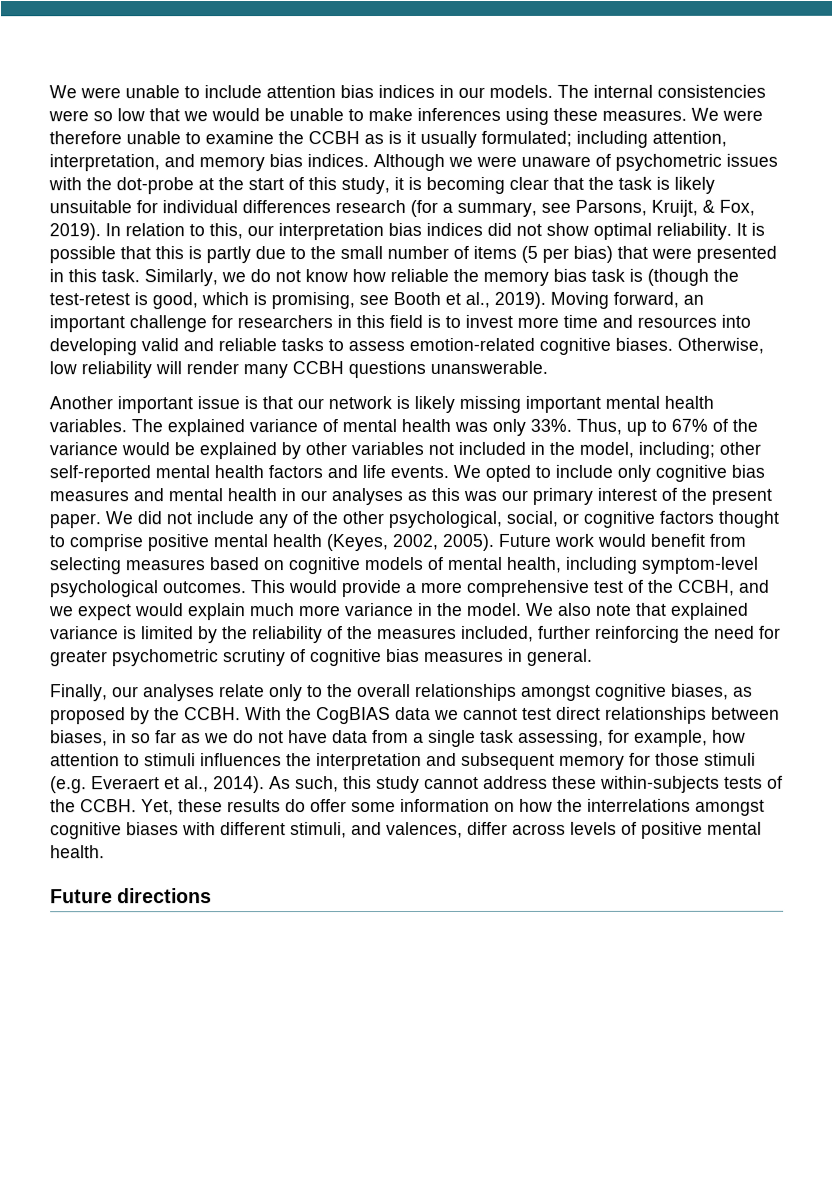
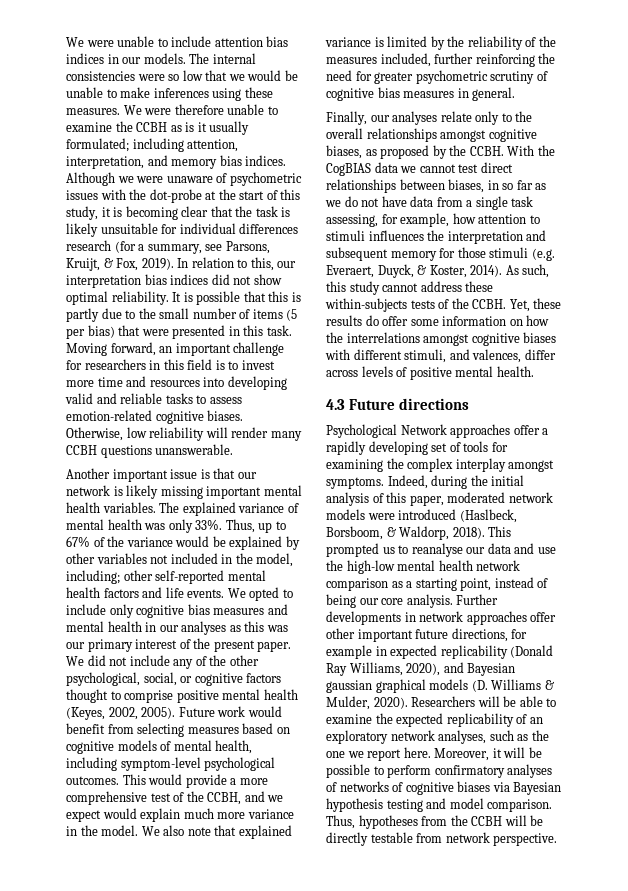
- Similarly, we do not know how reliable the memory bias task is (though the test-retest is good, which is promising, see Booth et al., 2019).
- With the CogBIAS data we cannot test direct relationships between biases, in so far as we do not have data from a single task assessing, for example, how attention to stimuli influences the interpretation and subsequent memory for those stimuli (e.g. Everaert et al., 2014).
+ With the CogBIAS data we cannot test direct relationships between biases, in so far as we do not have data from a single task assessing, for example, how attention to stimuli influences the interpretation and subsequent memory for those stimuli (e.g. Everaert, Duyck, & Koster, 2014).
- Future directions
+ 4.3 Future directions
+ Psychological Network approaches offer a rapidly developing set of tools for examining the complex interplay amongst symptoms. Indeed, during the initial analysis of this paper, moderated network models were introduced (Haslbeck, Borsboom, & Waldorp, 2018). This prompted us to reanalyse our data and use the high-low mental health network comparison as a starting point, instead of being our core analysis. Further developments in network approaches offer other important future directions, for example in expected replicability (Donald Ray Williams, 2020), and Bayesian gaussian graphical models (D. Williams & Mulder, 2020). Researchers will be able to examine the expected replicability of an exploratory network analyses, such as the one we report here. Moreover, it will be possible to perform confirmatory analyses of networks of cognitive biases via Bayesian hypothesis testing and model comparison. Thus, hypotheses from the CCBH will be directly testable from network perspective.

